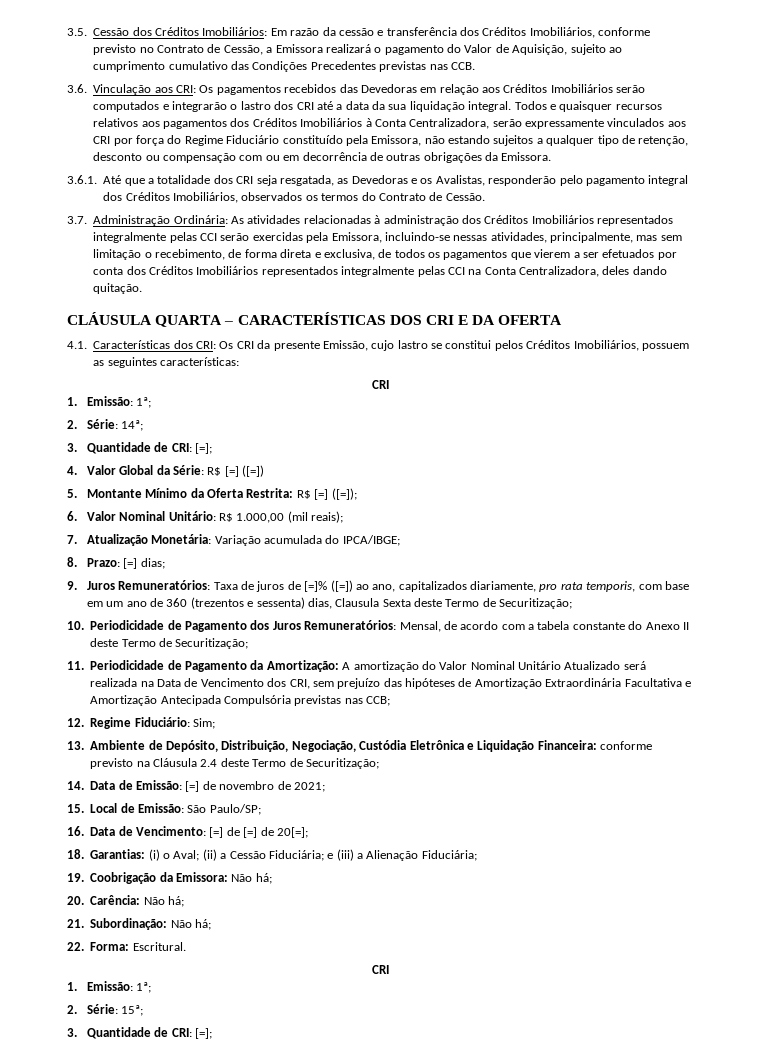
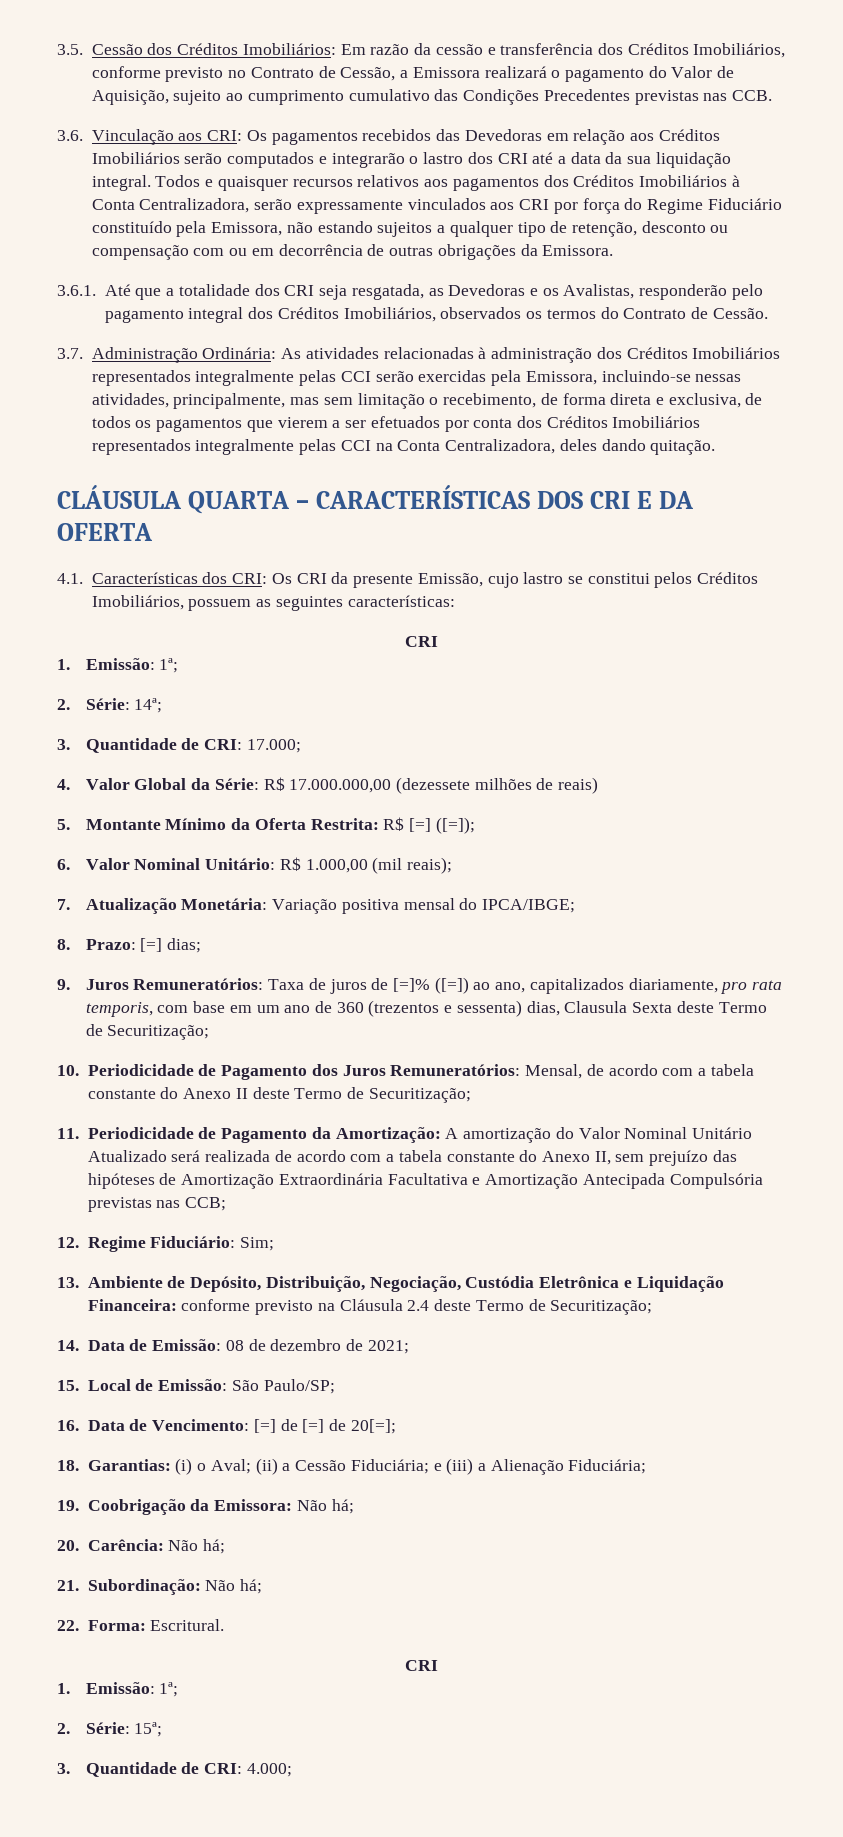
  2. Série: 14ª;
- 3. Quantidade de CRI: [=];
+ 3. Quantidade de CRI: 17.000;
- 4. Valor Global da Série: R$ [=] ([=])
+ 4. Valor Global da Série: R$ 17.000.000,00 (dezessete milhões de reais)
- 7. Atualização Monetária: Variação acumulada do IPCA/IBGE;
+ 7. Atualização Monetária: Variação positiva mensal do IPCA/IBGE;
- 11. Periodicidade de Pagamento da Amortização: A amortização do Valor Nominal Unitário Atualizado será realizada na Data de Vencimento dos CRI, sem prejuízo das hipóteses de Amortização Extraordinária Facultativa e Amortização Antecipada Compulsória previstas nas CCB;
+ 11. Periodicidade de Pagamento da Amortização: A amortização do Valor Nominal Unitário Atualizado será realizada de acordo com a tabela constante do Anexo II, sem prejuízo das hipóteses de Amortização Extraordinária Facultativa e Amortização Antecipada Compulsória previstas nas CCB;
- 14. Data de Emissão: [=] de novembro de 2021;
+ 14. Data de Emissão: 08 de dezembro de 2021;
  2. Série: 15ª;
- 3. Quantidade de CRI: [=];
+ 3. Quantidade de CRI: 4.000;

